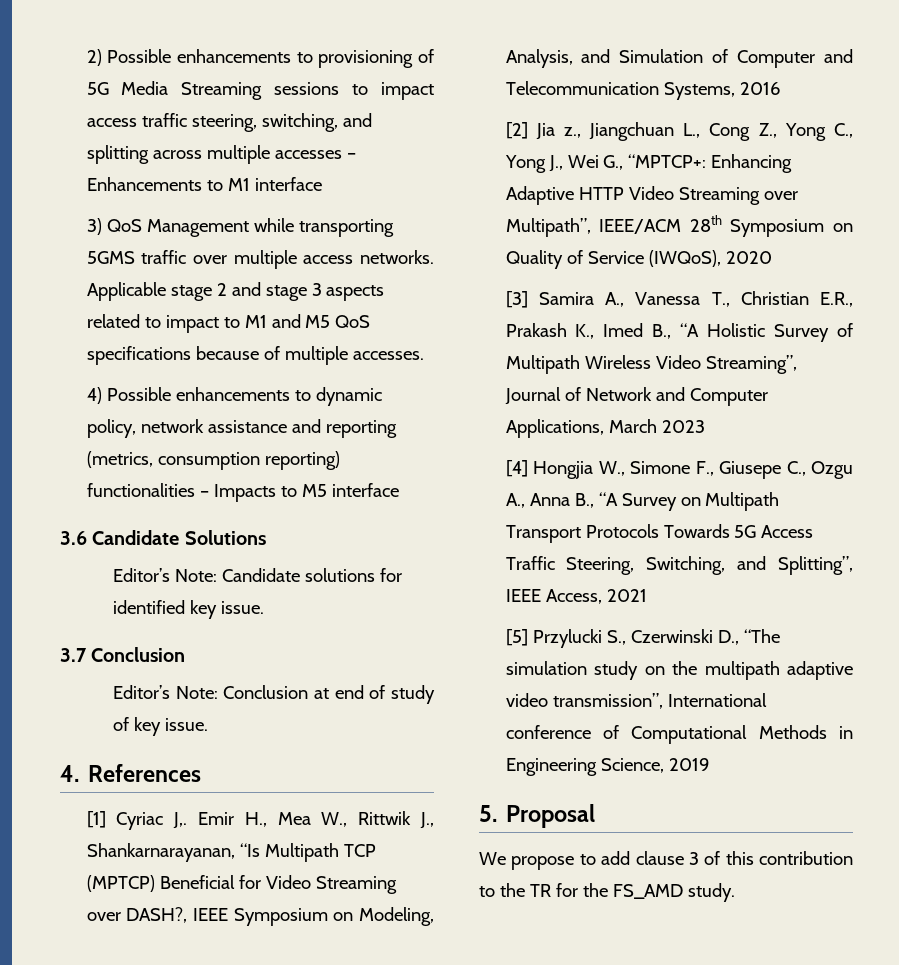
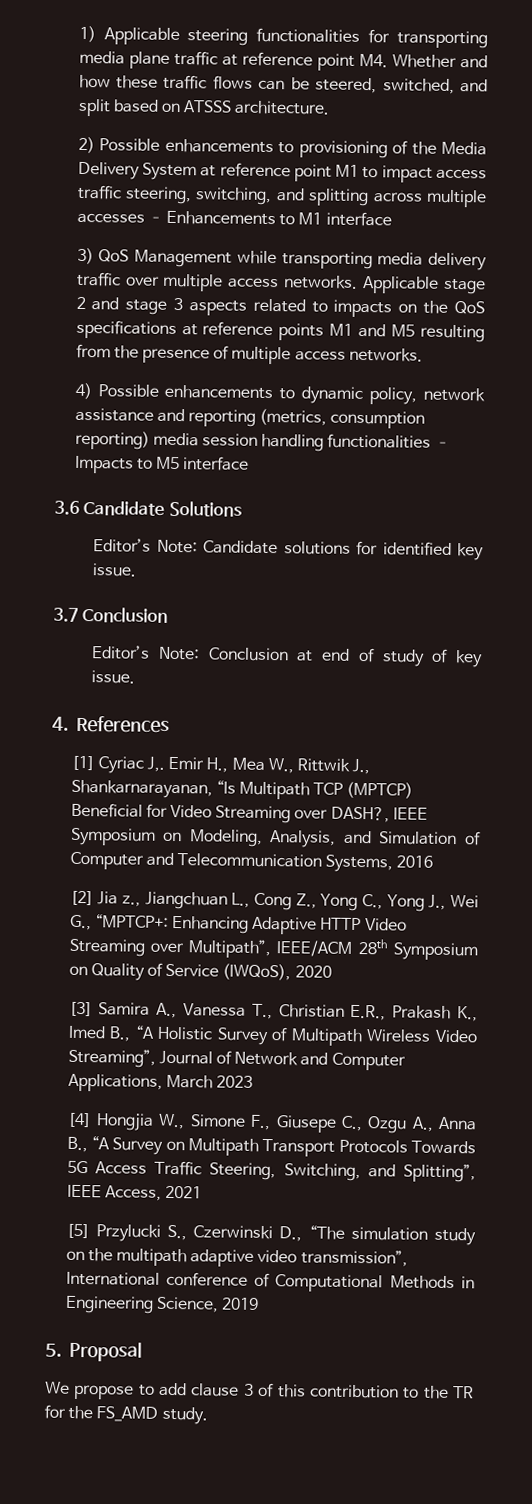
+ 1) Applicable steering functionalities for transporting media plane traffic at reference point M4. Whether and how these traffic flows can be steered, switched, and split based on ATSSS architecture.
- 2) Possible enhancements to provisioning of 5G Media Streaming sessions to impact access traffic steering, switching, and splitting across multiple accesses – Enhancements to M1 interface
+ 2) Possible enhancements to provisioning of the Media Delivery System at reference point M1 to impact access traffic steering, switching, and splitting across multiple accesses – Enhancements to M1 interface
- 3) QoS Management while transporting 5GMS traffic over multiple access networks.
+ 3) QoS Management while transporting media delivery traffic over multiple access networks.
- Applicable stage 2 and stage 3 aspects related to impact to M1 and M5 QoS specifications because of multiple accesses.
+ Applicable stage 2 and stage 3 aspects related to impacts on the QoS specifications at reference points M1 and M5 resulting from the presence of multiple access networks.
- 4) Possible enhancements to dynamic policy, network assistance and reporting (metrics, consumption reporting) functionalities – Impacts to M5 interface
+ 4) Possible enhancements to dynamic policy, network assistance and reporting (metrics, consumption reporting) media session handling functionalities – Impacts to M5 interface

